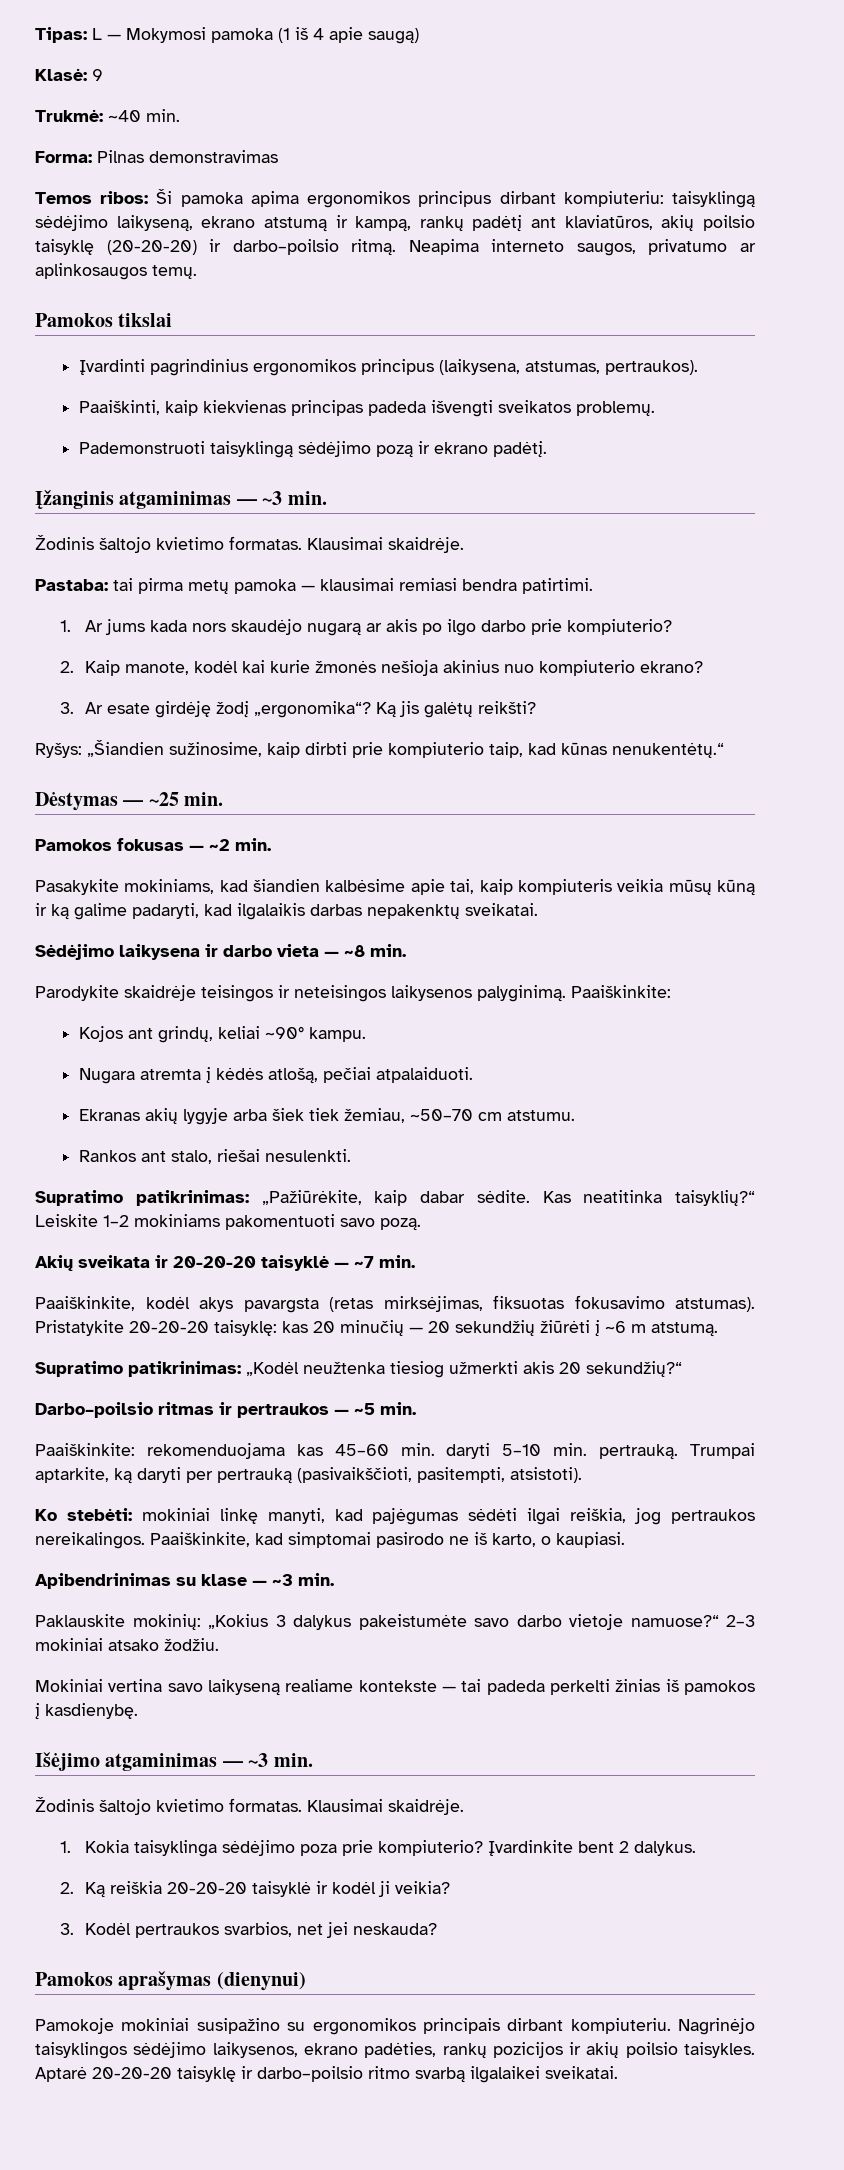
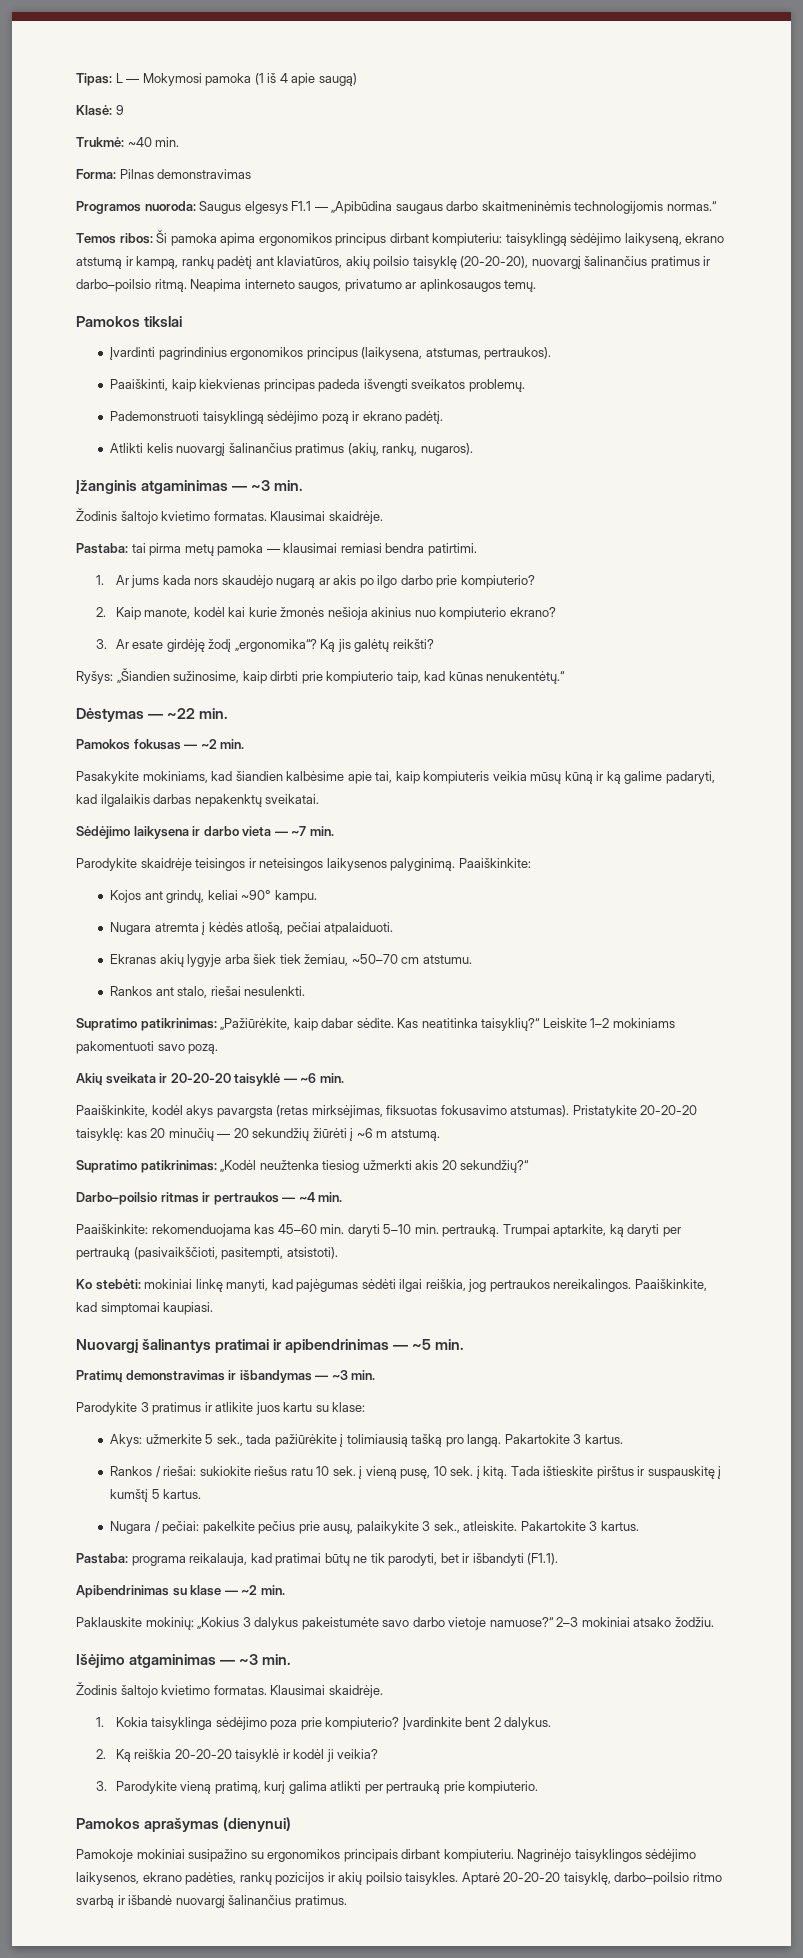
+ Programos nuoroda: Saugus elgesys F1.1 — „Apibūdina saugaus darbo skaitmeninėmis technologijomis normas.“
- Temos ribos: Ši pamoka apima ergonomikos principus dirbant kompiuteriu: taisyklingą sėdėjimo laikyseną, ekrano atstumą ir kampą, rankų padėtį ant klaviatūros, akių poilsio taisyklę (20-20-20) ir darbo–poilsio ritmą.
+ Temos ribos: Ši pamoka apima ergonomikos principus dirbant kompiuteriu: taisyklingą sėdėjimo laikyseną, ekrano atstumą ir kampą, rankų padėtį ant klaviatūros, akių poilsio taisyklę (20-20-20), nuovargį šalinančius pratimus ir darbo–poilsio ritmą.
+ Atlikti kelis nuovargį šalinančius pratimus (akių, rankų, nugaros).
- Dėstymas — ~25 min.
+ Dėstymas — ~22 min.
- Sėdėjimo laikysena ir darbo vieta — ~8 min.
+ Sėdėjimo laikysena ir darbo vieta — ~7 min.
- Akių sveikata ir 20-20-20 taisyklė — ~7 min.
+ Akių sveikata ir 20-20-20 taisyklė — ~6 min.
- Darbo–poilsio ritmas ir pertraukos — ~5 min.
+ Darbo–poilsio ritmas ir pertraukos — ~4 min.
- Paaiškinkite, kad simptomai pasirodo ne iš karto, o kaupiasi.
+ Paaiškinkite, kad simptomai kaupiasi.
+ Nuovargį šalinantys pratimai ir apibendrinimas — ~5 min.
+ Pratimų demonstravimas ir išbandymas — ~3 min.
+ Parodykite 3 pratimus ir atlikite juos kartu su klase:
+ Akys: užmerkite 5 sek., tada pažiūrėkite į tolimiausią tašką pro langą. Pakartokite 3 kartus.
+ Rankos / riešai: sukiokite riešus ratu 10 sek. į vieną pusę, 10 sek. į kitą. Tada ištieskite pirštus ir suspauskitę į kumštį 5 kartus.
+ Nugara / pečiai: pakelkite pečius prie ausų, palaikykite 3 sek., atleiskite. Pakartokite 3 kartus.
+ Pastaba: programa reikalauja, kad pratimai būtų ne tik parodyti, bet ir išbandyti (F1.1).
- Apibendrinimas su klase — ~3 min.
+ Apibendrinimas su klase — ~2 min.
- Mokiniai vertina savo laikyseną realiame kontekste — tai padeda perkelti žinias iš pamokos į kasdienybę.
- 3. Kodėl pertraukos svarbios, net jei neskauda?
+ 3. Parodykite vieną pratimą, kurį galima atlikti per pertrauką prie kompiuterio.
- Aptarė 20-20-20 taisyklę ir darbo–poilsio ritmo svarbą ilgalaikei sveikatai.
+ Aptarė 20-20-20 taisyklę, darbo–poilsio ritmo svarbą ir išbandė nuovargį šalinančius pratimus.

